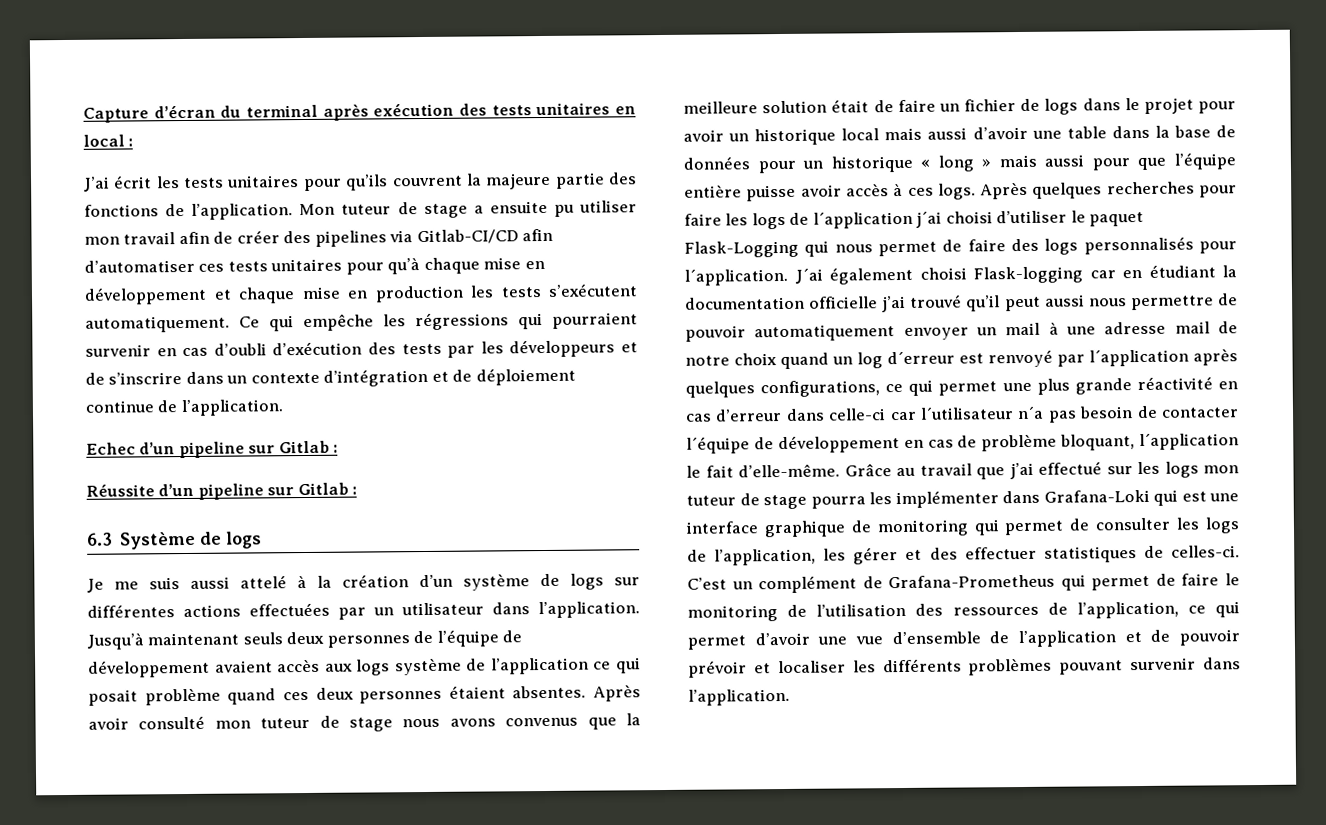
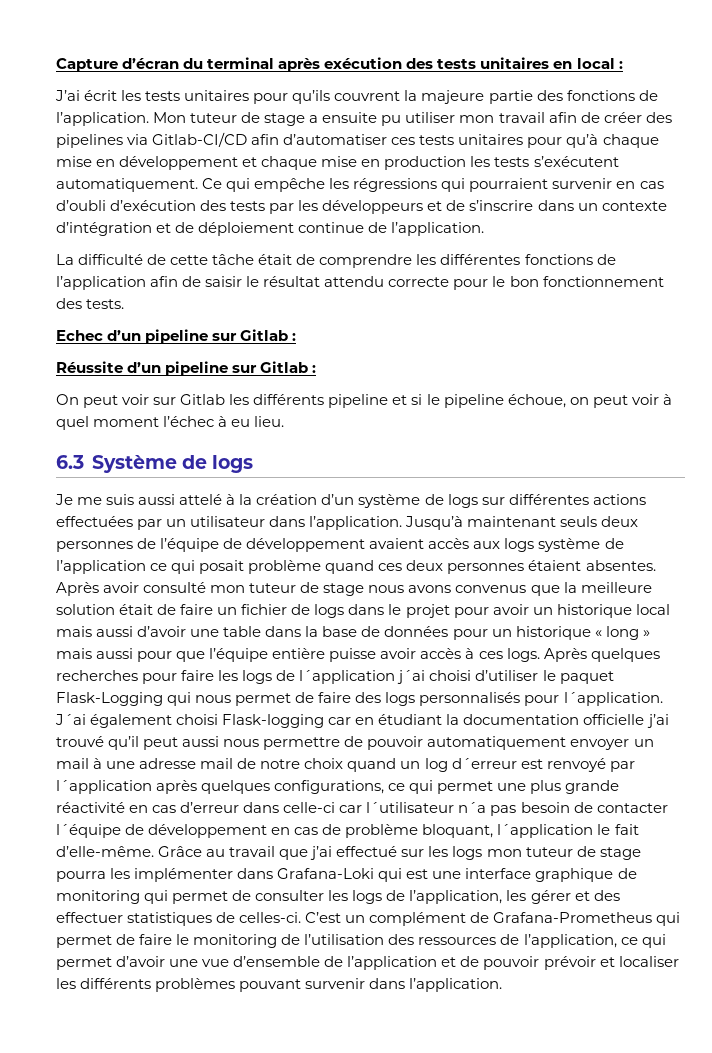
+ La difficulté de cette tâche était de comprendre les différentes fonctions de l’application afin de saisir le résultat attendu correcte pour le bon fonctionnement des tests.
+ On peut voir sur Gitlab les différents pipeline et si le pipeline échoue, on peut voir à quel moment l’échec à eu lieu.

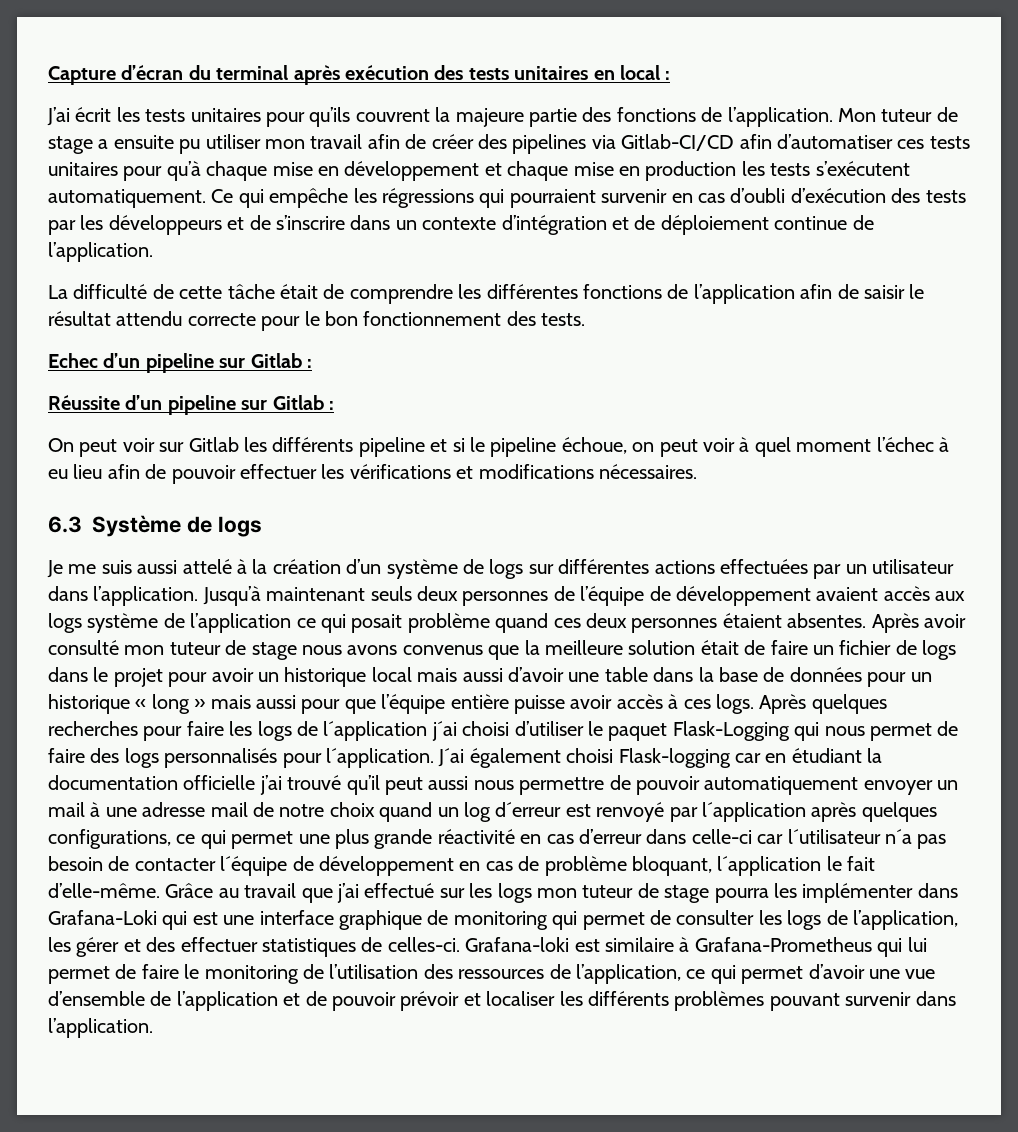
- On peut voir sur Gitlab les différents pipeline et si le pipeline échoue, on peut voir à quel moment l’échec à eu lieu.
+ On peut voir sur Gitlab les différents pipeline et si le pipeline échoue, on peut voir à quel moment l’échec à eu lieu afin de pouvoir effectuer les vérifications et modifications nécessaires.
- C’est un complément de Grafana-Prometheus qui permet de faire le monitoring de l’utilisation des ressources de l’application, ce qui permet d’avoir une vue d’ensemble de l’application et de pouvoir prévoir et localiser les différents problèmes pouvant survenir dans l’application.
+ Grafana-loki est similaire à Grafana-Prometheus qui lui permet de faire le monitoring de l’utilisation des ressources de l’application, ce qui permet d’avoir une vue d’ensemble de l’application et de pouvoir prévoir et localiser les différents problèmes pouvant survenir dans l’application.

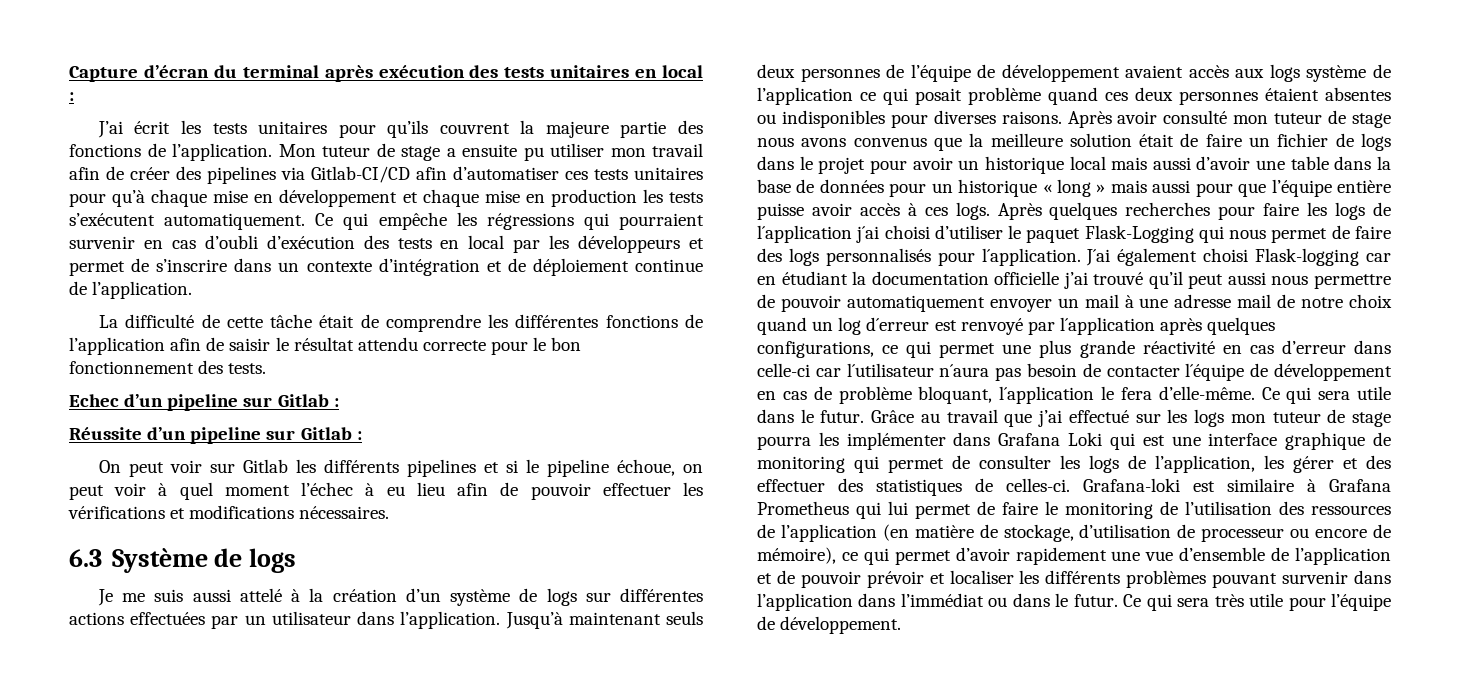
- Ce qui empêche les régressions qui pourraient survenir en cas d’oubli d’exécution des tests par les développeurs et de s’inscrire dans un contexte d’intégration et de déploiement continue de l’application.
+ Ce qui empêche les régressions qui pourraient survenir en cas d’oubli d’exécution des tests en local par les développeurs et permet de s’inscrire dans un contexte d’intégration et de déploiement continue de l’application.
- On peut voir sur Gitlab les différents pipeline et si le pipeline échoue, on peut voir à quel moment l’échec à eu lieu afin de pouvoir effectuer les vérifications et modifications nécessaires.
+ On peut voir sur Gitlab les différents pipelines et si le pipeline échoue, on peut voir à quel moment l’échec à eu lieu afin de pouvoir effectuer les vérifications et modifications nécessaires.
- Jusqu’à maintenant seuls deux personnes de l’équipe de développement avaient accès aux logs système de l’application ce qui posait problème quand ces deux personnes étaient absentes.
+ Jusqu’à maintenant seuls deux personnes de l’équipe de développement avaient accès aux logs système de l’application ce qui posait problème quand ces deux personnes étaient absentes ou indisponibles pour diverses raisons.
- J´ai également choisi Flask-logging car en étudiant la documentation officielle j’ai trouvé qu’il peut aussi nous permettre de pouvoir automatiquement envoyer un mail à une adresse mail de notre choix quand un log d´erreur est renvoyé par l´application après quelques configurations, ce qui permet une plus grande réactivité en cas d’erreur dans celle-ci car l´utilisateur n´a pas besoin de contacter l´équipe de développement en cas de problème bloquant, l´application le fait d’elle-même.
+ J´ai également choisi Flask-logging car en étudiant la documentation officielle j’ai trouvé qu’il peut aussi nous permettre de pouvoir automatiquement envoyer un mail à une adresse mail de notre choix quand un log d´erreur est renvoyé par l´application après quelques configurations, ce qui permet une plus grande réactivité en cas d’erreur dans celle-ci car l´utilisateur n´aura pas besoin de contacter l´équipe de développement en cas de problème bloquant, l´application le fera d’elle-même. Ce qui sera utile dans le futur.
- Grâce au travail que j’ai effectué sur les logs mon tuteur de stage pourra les implémenter dans Grafana-Loki qui est une interface graphique de monitoring qui permet de consulter les logs de l’application, les gérer et des effectuer statistiques de celles-ci.
+ Grâce au travail que j’ai effectué sur les logs mon tuteur de stage pourra les implémenter dans Grafana Loki qui est une interface graphique de monitoring qui permet de consulter les logs de l’application, les gérer et des effectuer des statistiques de celles-ci.
- Grafana-loki est similaire à Grafana-Prometheus qui lui permet de faire le monitoring de l’utilisation des ressources de l’application, ce qui permet d’avoir une vue d’ensemble de l’application et de pouvoir prévoir et localiser les différents problèmes pouvant survenir dans l’application.
+ Grafana-loki est similaire à Grafana Prometheus qui lui permet de faire le monitoring de l’utilisation des ressources de l’application (en matière de stockage, d’utilisation de processeur ou encore de mémoire), ce qui permet d’avoir rapidement une vue d’ensemble de l’application et de pouvoir prévoir et localiser les différents problèmes pouvant survenir dans l’application dans l’immédiat ou dans le futur. Ce qui sera très utile pour l’équipe de développement.

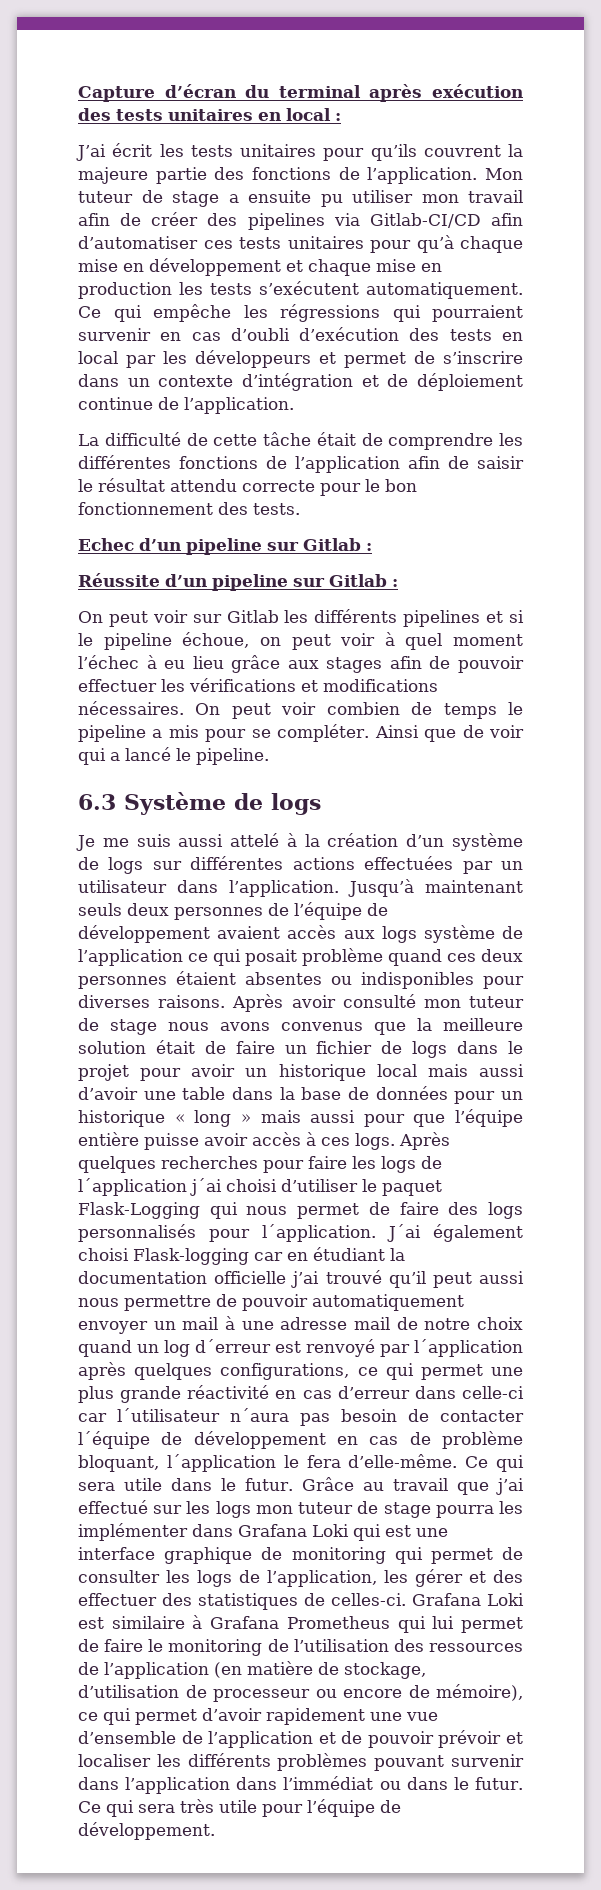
- On peut voir sur Gitlab les différents pipelines et si le pipeline échoue, on peut voir à quel moment l’échec à eu lieu afin de pouvoir effectuer les vérifications et modifications nécessaires.
+ On peut voir sur Gitlab les différents pipelines et si le pipeline échoue, on peut voir à quel moment l’échec à eu lieu grâce aux stages afin de pouvoir effectuer les vérifications et modifications nécessaires. On peut voir combien de temps le pipeline a mis pour se compléter. Ainsi que de voir qui a lancé le pipeline.
- Grafana-loki est similaire à Grafana Prometheus qui lui permet de faire le monitoring de l’utilisation des ressources de l’application (en matière de stockage, d’utilisation de processeur ou encore de mémoire), ce qui permet d’avoir rapidement une vue d’ensemble de l’application et de pouvoir prévoir et localiser les différents problèmes pouvant survenir dans l’application dans l’immédiat ou dans le futur.
+ Grafana Loki est similaire à Grafana Prometheus qui lui permet de faire le monitoring de l’utilisation des ressources de l’application (en matière de stockage, d’utilisation de processeur ou encore de mémoire), ce qui permet d’avoir rapidement une vue d’ensemble de l’application et de pouvoir prévoir et localiser les différents problèmes pouvant survenir dans l’application dans l’immédiat ou dans le futur.

